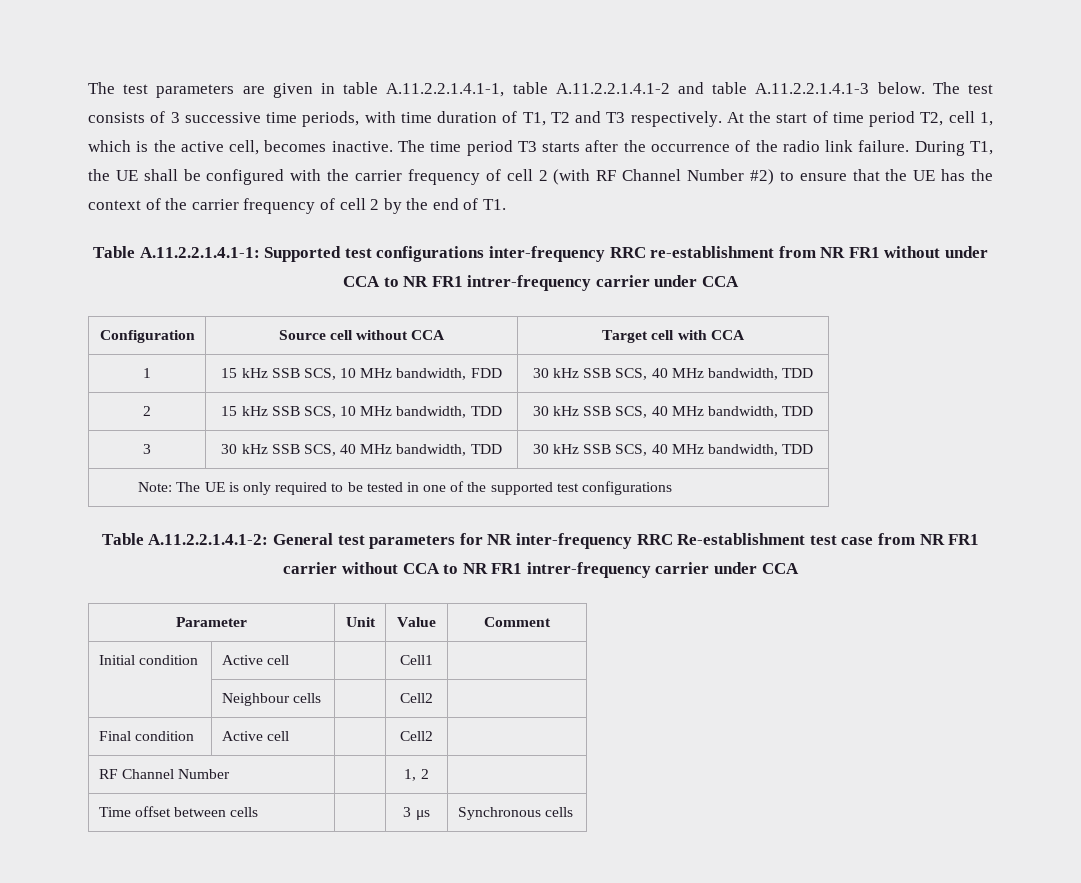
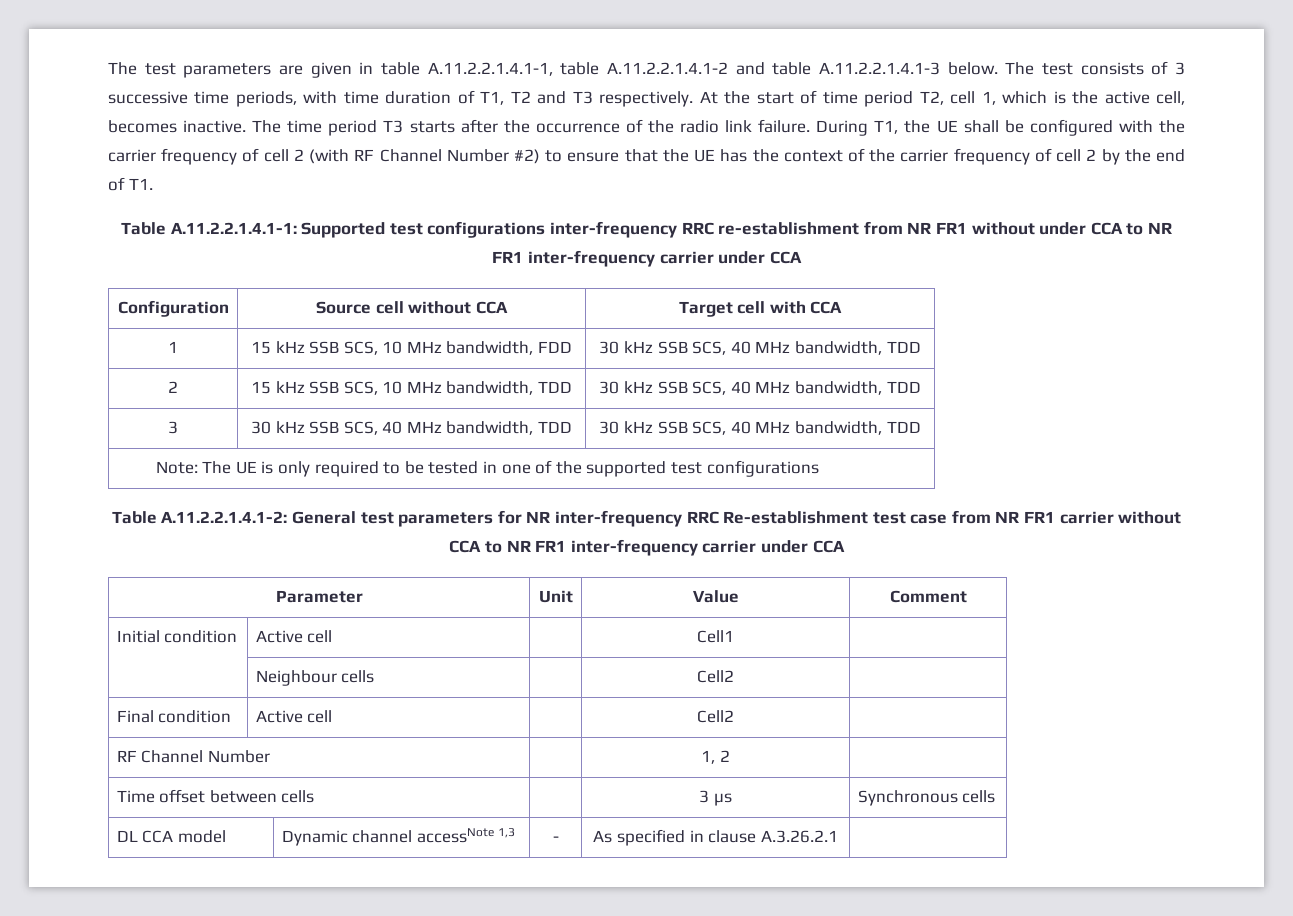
- Table A.11.2.2.1.4.1-1: Supported test configurations inter-frequency RRC re-establishment from NR FR1 without under CCA to NR FR1 intrer-frequency carrier under CCA
+ Table A.11.2.2.1.4.1-1: Supported test configurations inter-frequency RRC re-establishment from NR FR1 without under CCA to NR FR1 inter-frequency carrier under CCA
- Table A.11.2.2.1.4.1-2: General test parameters for NR inter-frequency RRC Re-establishment test case from NR FR1 carrier without CCA to NR FR1 intrer-frequency carrier under CCA
+ Table A.11.2.2.1.4.1-2: General test parameters for NR inter-frequency RRC Re-establishment test case from NR FR1 carrier without CCA to NR FR1 inter-frequency carrier under CCA
+ DL CCA model | Dynamic channel accessNote 1,3 | - | As specified in clause A.3.26.2.1 |

